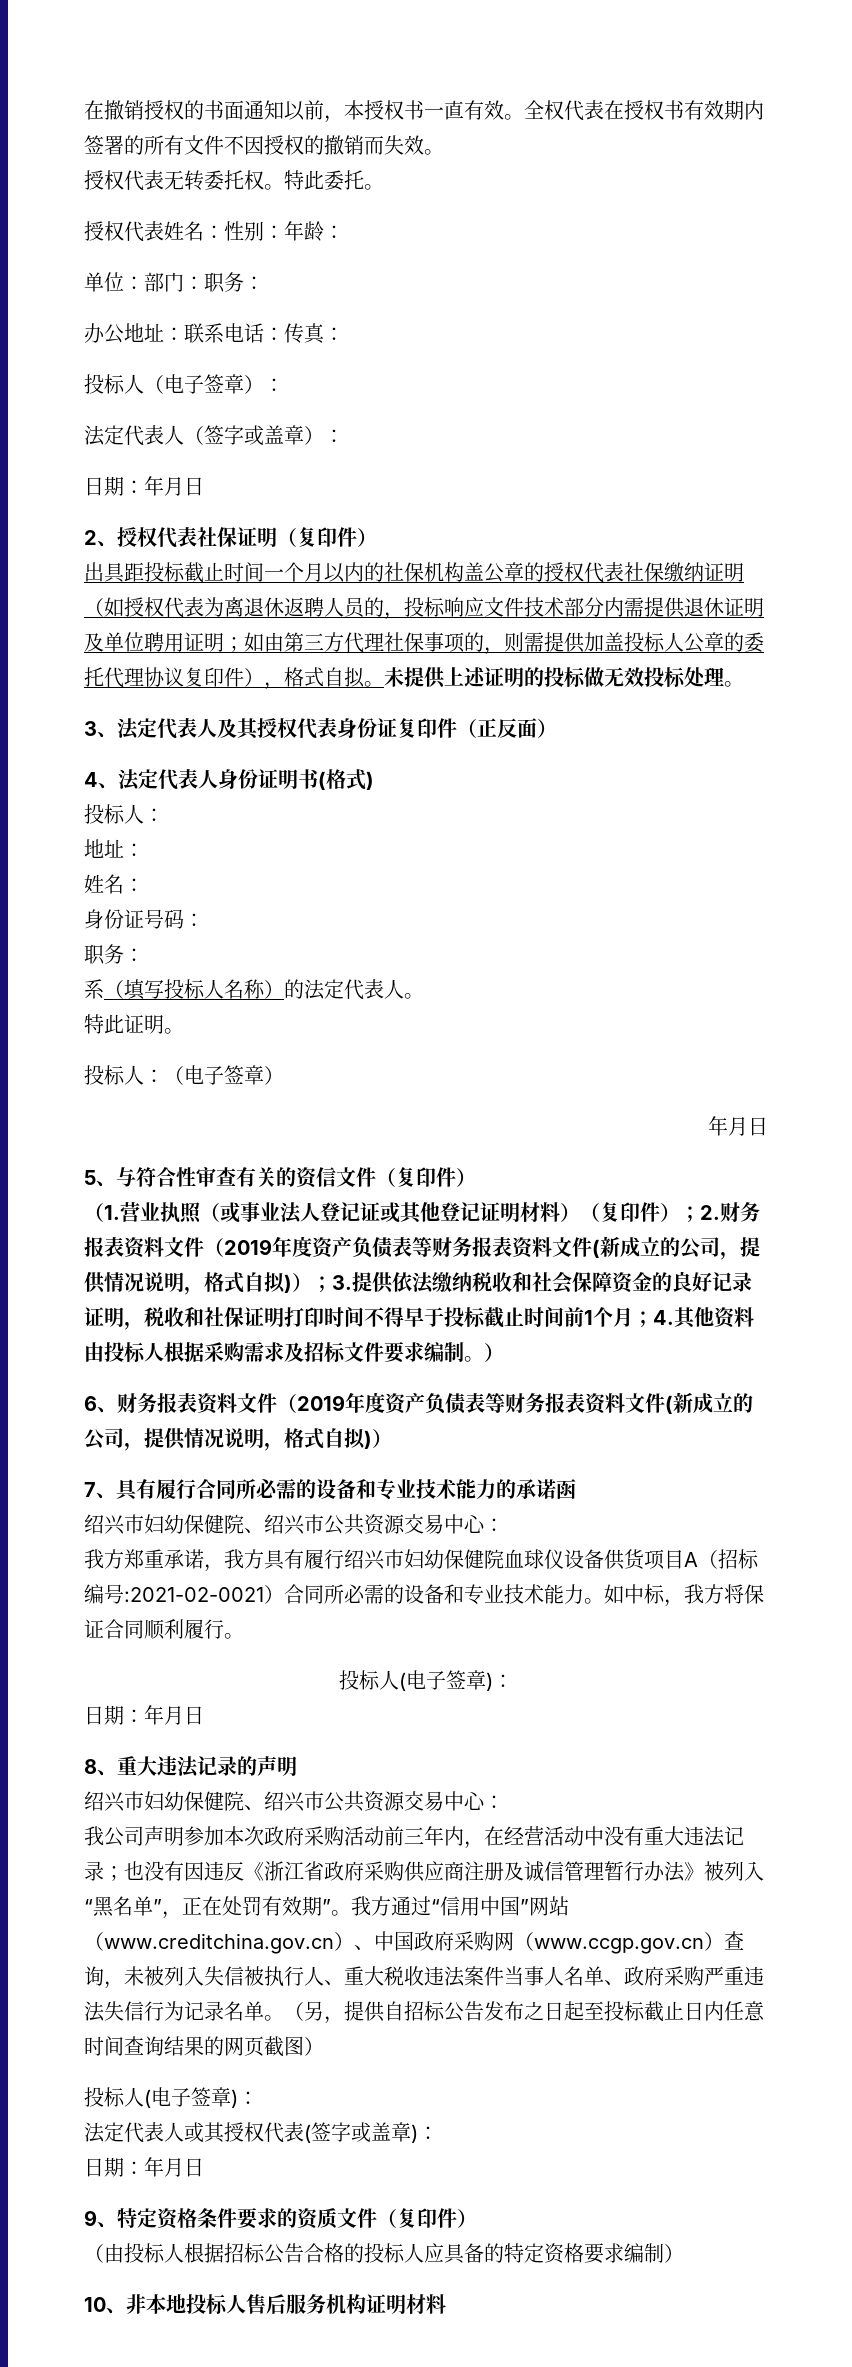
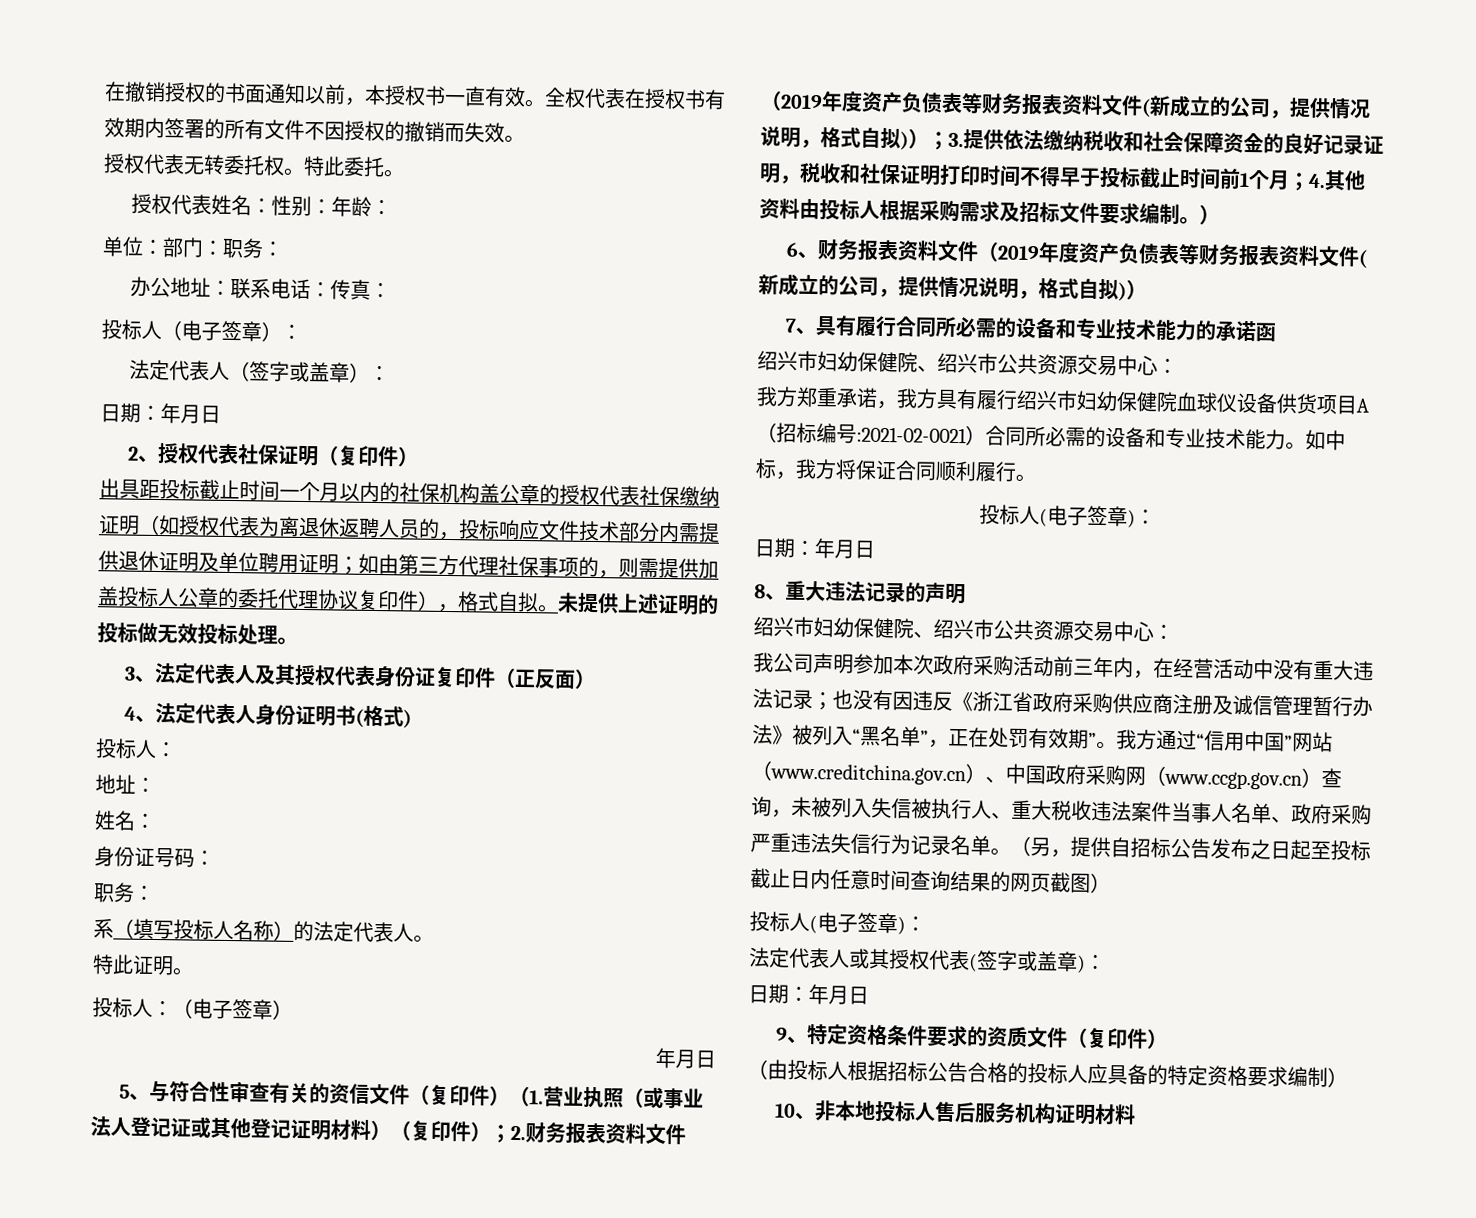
- 5、与符合性审查有关的资信文件（复印件）
- （1.营业执照（或事业法人登记证或其他登记证明材料）（复印件）；
+ 5、与符合性审查有关的资信文件（复印件）（1.营业执照（或事业法人登记证或其他登记证明材料）（复印件）；

